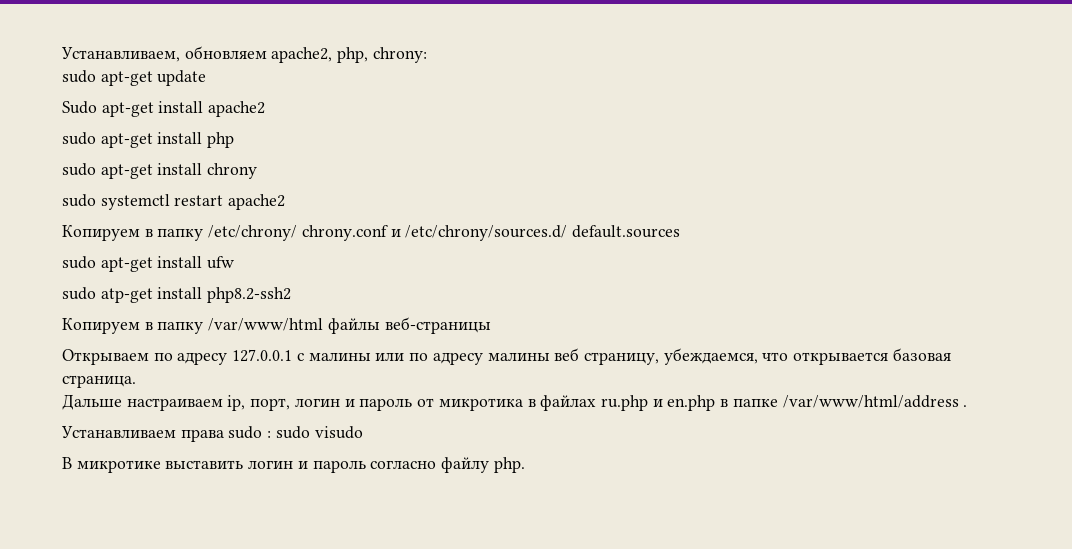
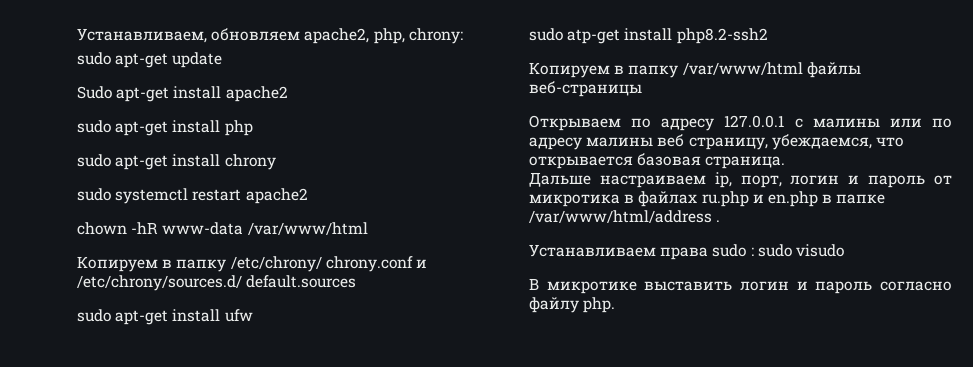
+ chown -hR www-data /var/www/html

